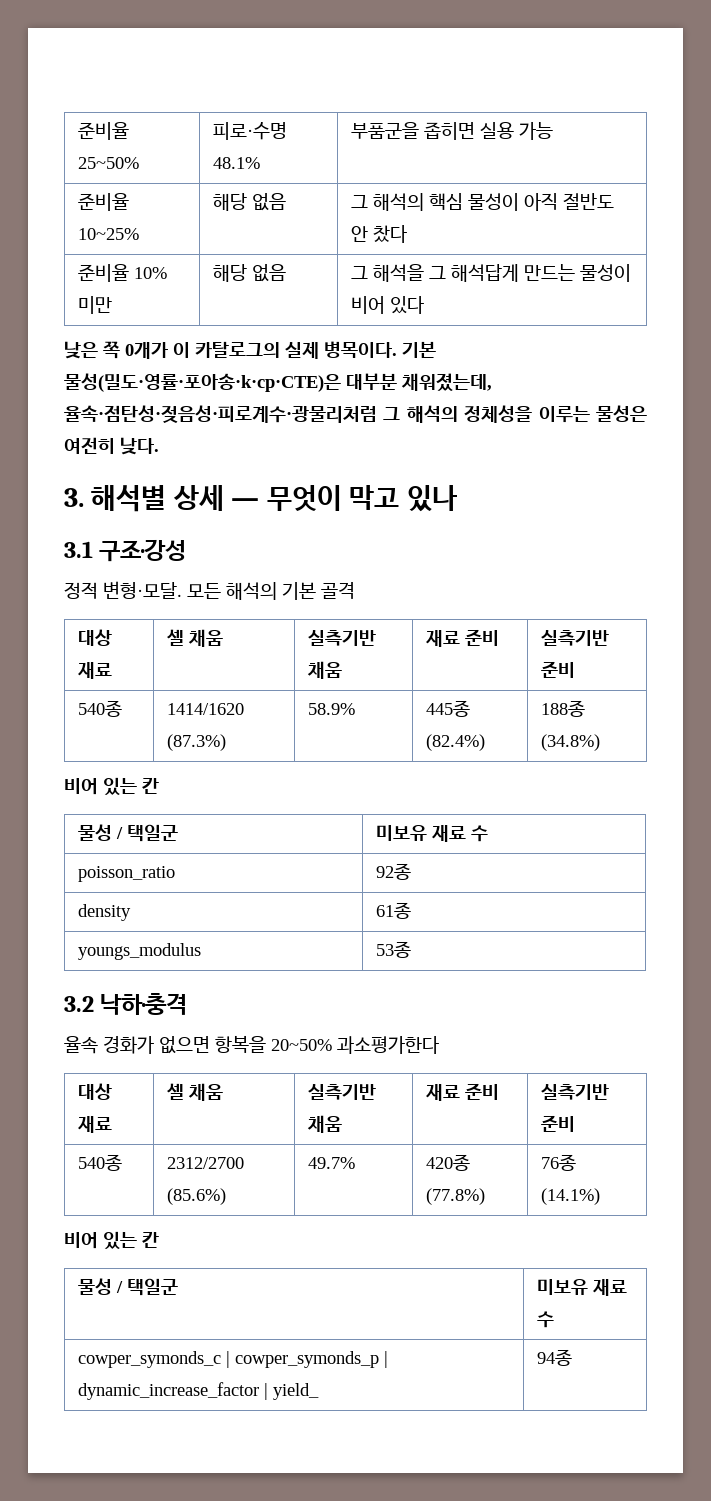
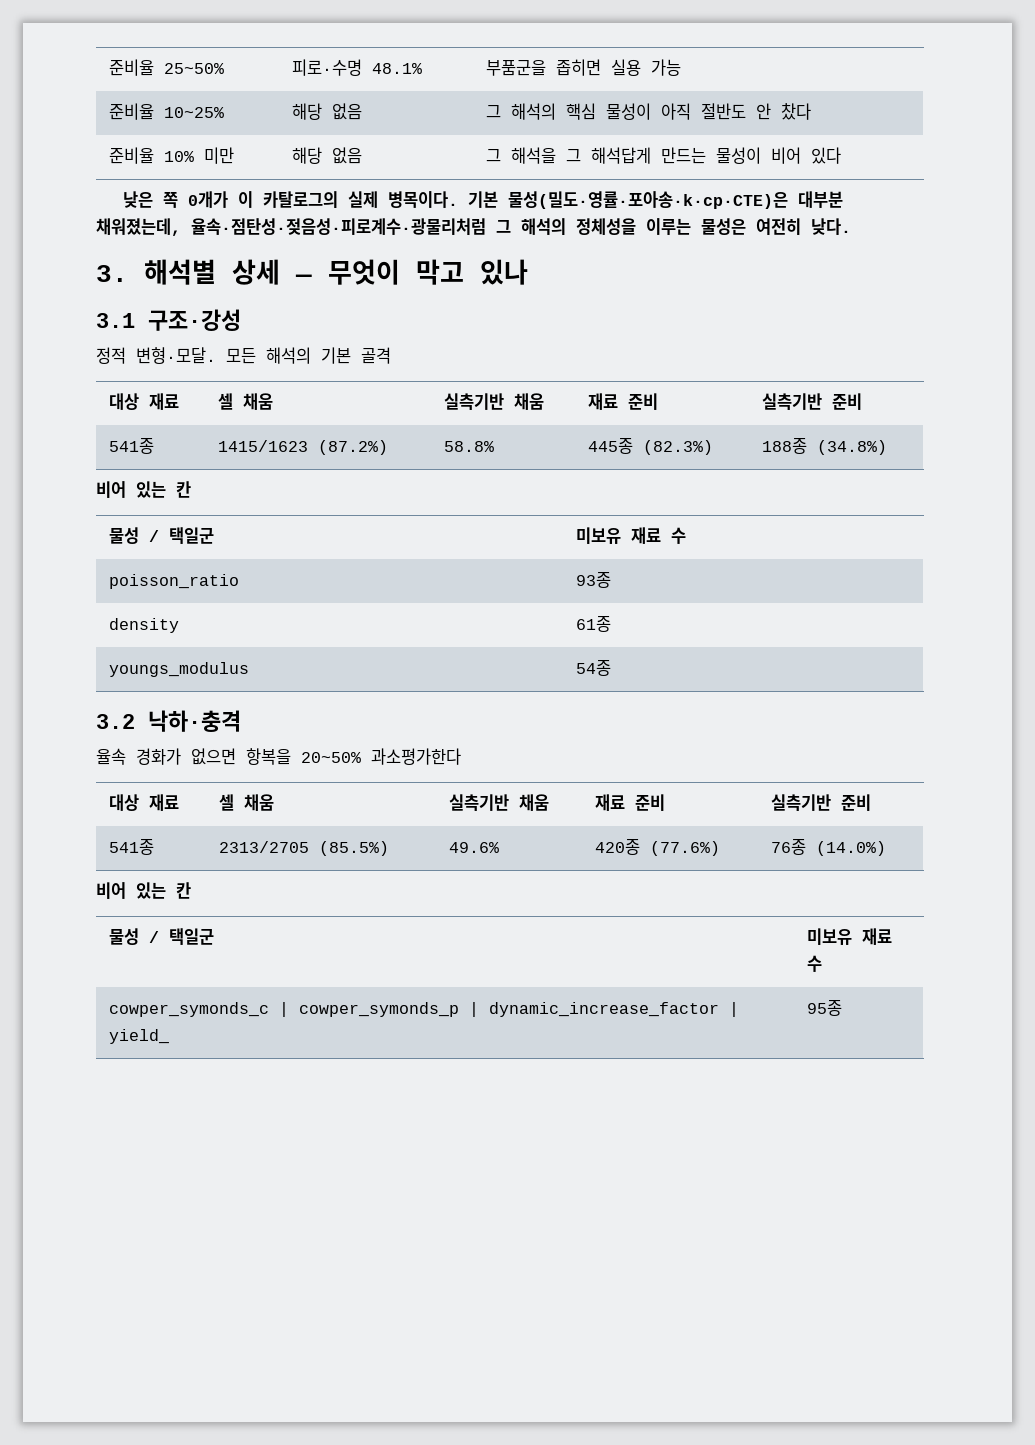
- 540종 | 1414/1620 (87.3%) | 58.9% | 445종 (82.4%) | 188종 (34.8%)
+ 541종 | 1415/1623 (87.2%) | 58.8% | 445종 (82.3%) | 188종 (34.8%)
- poisson_ratio | 92종
+ poisson_ratio | 93종
- youngs_modulus | 53종
+ youngs_modulus | 54종
- 540종 | 2312/2700 (85.6%) | 49.7% | 420종 (77.8%) | 76종 (14.1%)
+ 541종 | 2313/2705 (85.5%) | 49.6% | 420종 (77.6%) | 76종 (14.0%)
- cowper_symonds_c | cowper_symonds_p | dynamic_increase_factor | yield_ | 94종
+ cowper_symonds_c | cowper_symonds_p | dynamic_increase_factor | yield_ | 95종

